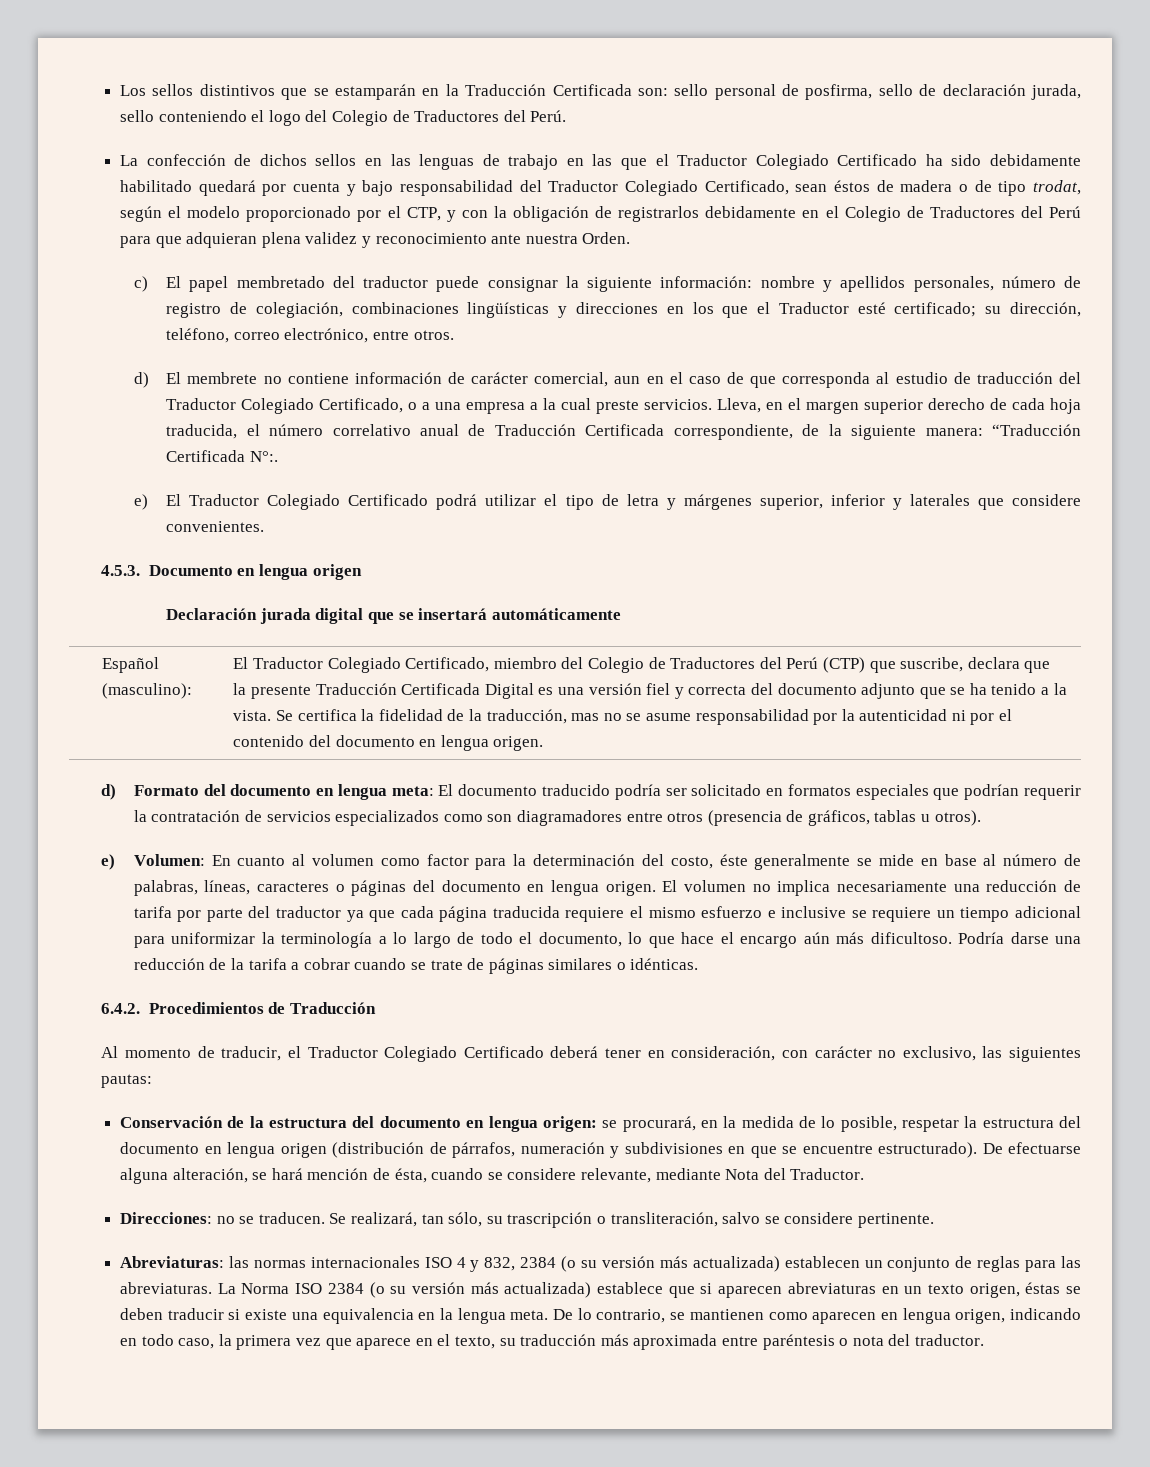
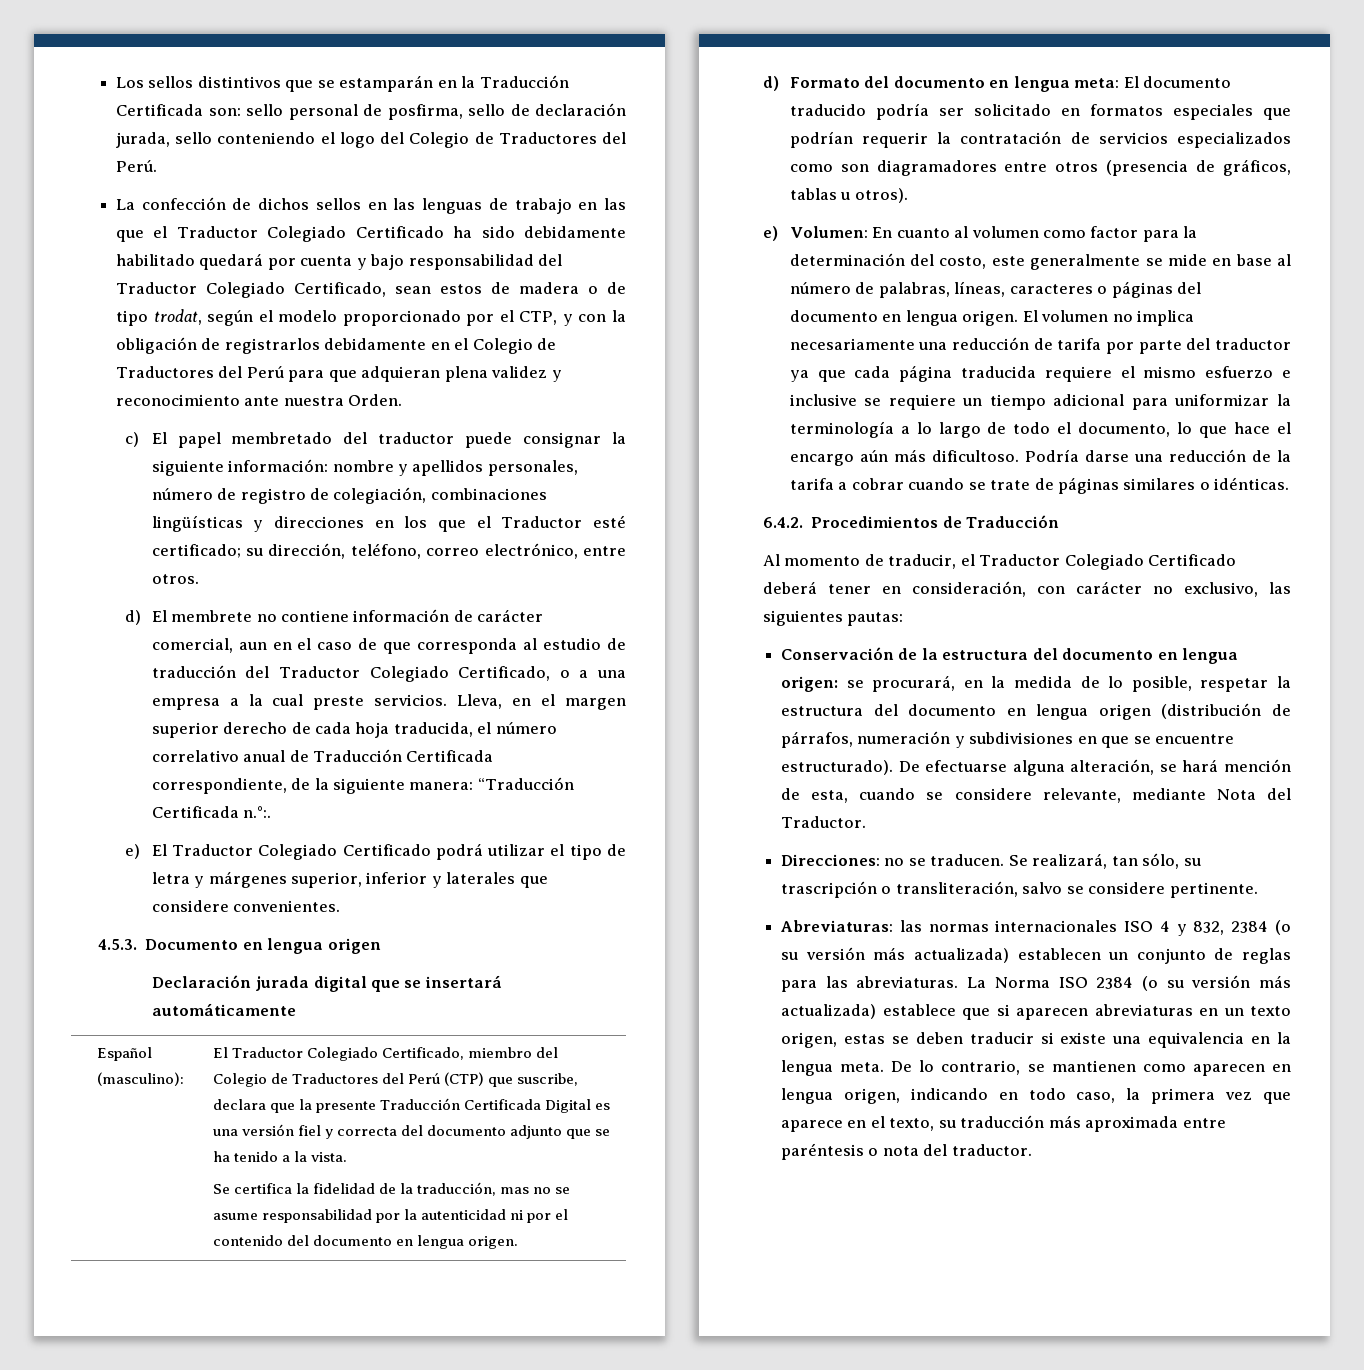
- La confección de dichos sellos en las lenguas de trabajo en las que el Traductor Colegiado Certificado ha sido debidamente habilitado quedará por cuenta y bajo responsabilidad del Traductor Colegiado Certificado, sean éstos de madera o de tipo trodat, según el modelo proporcionado por el CTP, y con la obligación de registrarlos debidamente en el Colegio de Traductores del Perú para que adquieran plena validez y reconocimiento ante nuestra Orden.
+ La confección de dichos sellos en las lenguas de trabajo en las que el Traductor Colegiado Certificado ha sido debidamente habilitado quedará por cuenta y bajo responsabilidad del Traductor Colegiado Certificado, sean estos de madera o de tipo trodat, según el modelo proporcionado por el CTP, y con la obligación de registrarlos debidamente en el Colegio de Traductores del Perú para que adquieran plena validez y reconocimiento ante nuestra Orden.
- Lleva, en el margen superior derecho de cada hoja traducida, el número correlativo anual de Traducción Certificada correspondiente, de la siguiente manera: “Traducción Certificada N°:.
+ Lleva, en el margen superior derecho de cada hoja traducida, el número correlativo anual de Traducción Certificada correspondiente, de la siguiente manera: “Traducción Certificada n.°:.
- El Traductor Colegiado Certificado, miembro del Colegio de Traductores del Perú (CTP) que suscribe, declara que la presente Traducción Certificada Digital es una versión fiel y correcta del documento adjunto que se ha tenido a la vista. Se certifica la fidelidad de la traducción, mas no se asume responsabilidad por la autenticidad ni por el contenido del documento en lengua origen.
+ El Traductor Colegiado Certificado, miembro del Colegio de Traductores del Perú (CTP) que suscribe, declara que la presente Traducción Certificada Digital es una versión fiel y correcta del documento adjunto que se ha tenido a la vista.
+ Se certifica la fidelidad de la traducción, mas no se asume responsabilidad por la autenticidad ni por el contenido del documento en lengua origen.
- e) Volumen: En cuanto al volumen como factor para la determinación del costo, éste generalmente se mide en base al número de palabras, líneas, caracteres o páginas del documento en lengua origen.
+ e) Volumen: En cuanto al volumen como factor para la determinación del costo, este generalmente se mide en base al número de palabras, líneas, caracteres o páginas del documento en lengua origen.
- De efectuarse alguna alteración, se hará mención de ésta, cuando se considere relevante, mediante Nota del Traductor.
+ De efectuarse alguna alteración, se hará mención de esta, cuando se considere relevante, mediante Nota del Traductor.
- La Norma ISO 2384 (o su versión más actualizada) establece que si aparecen abreviaturas en un texto origen, éstas se deben traducir si existe una equivalencia en la lengua meta.
+ La Norma ISO 2384 (o su versión más actualizada) establece que si aparecen abreviaturas en un texto origen, estas se deben traducir si existe una equivalencia en la lengua meta.

